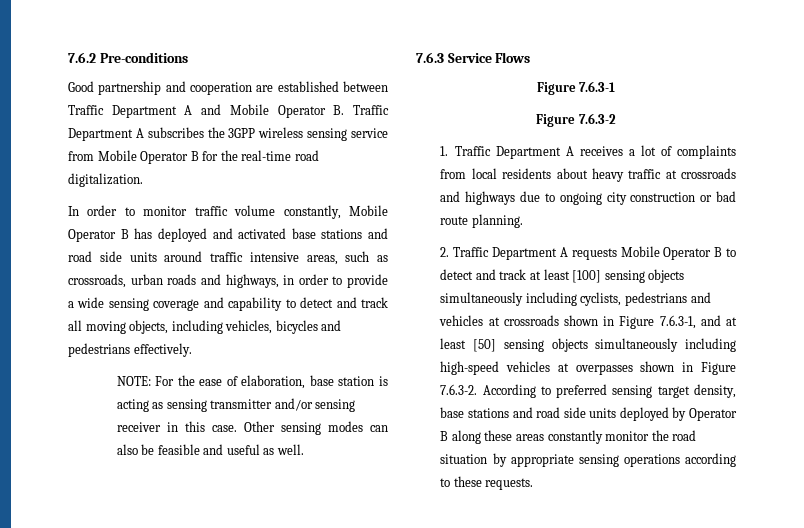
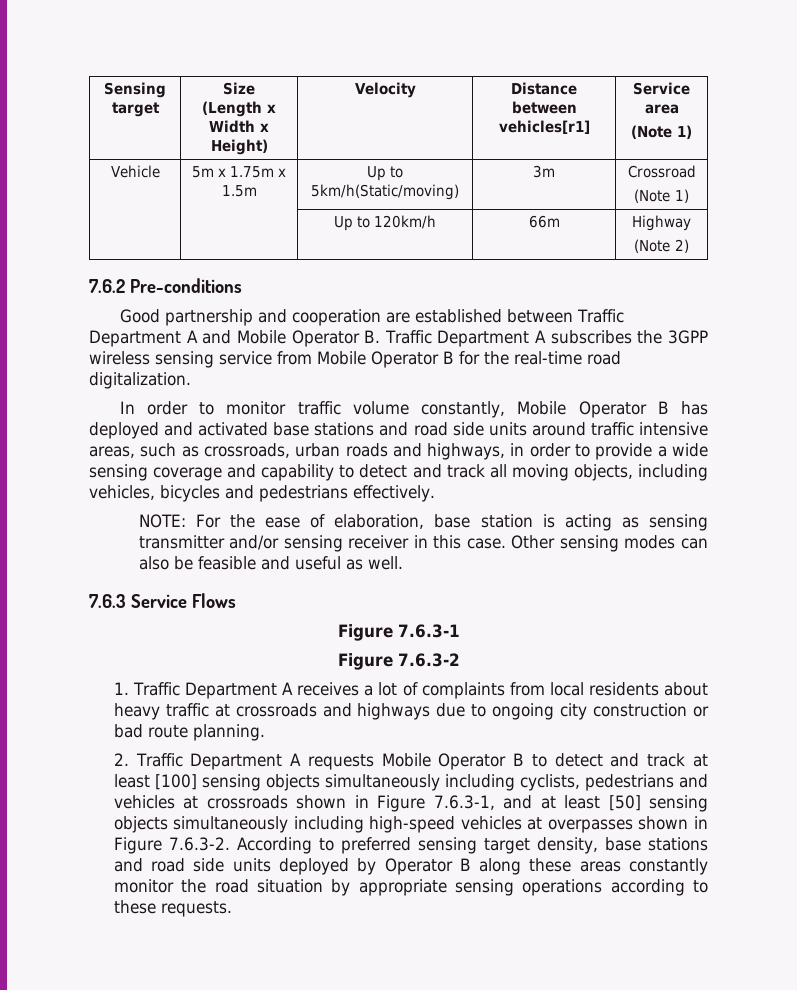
+ Sensing target | Size
+ (Length x Width x Height) | Velocity | Distance between vehicles[r1] | Service area
+ (Note 1)
+ Vehicle | 5m x 1.75m x 1.5m | Up to 5km/h(Static/moving) | 3m | Crossroad
+ (Note 1)
+ | | Up to 120km/h | 66m | Highway
+ (Note 2)

